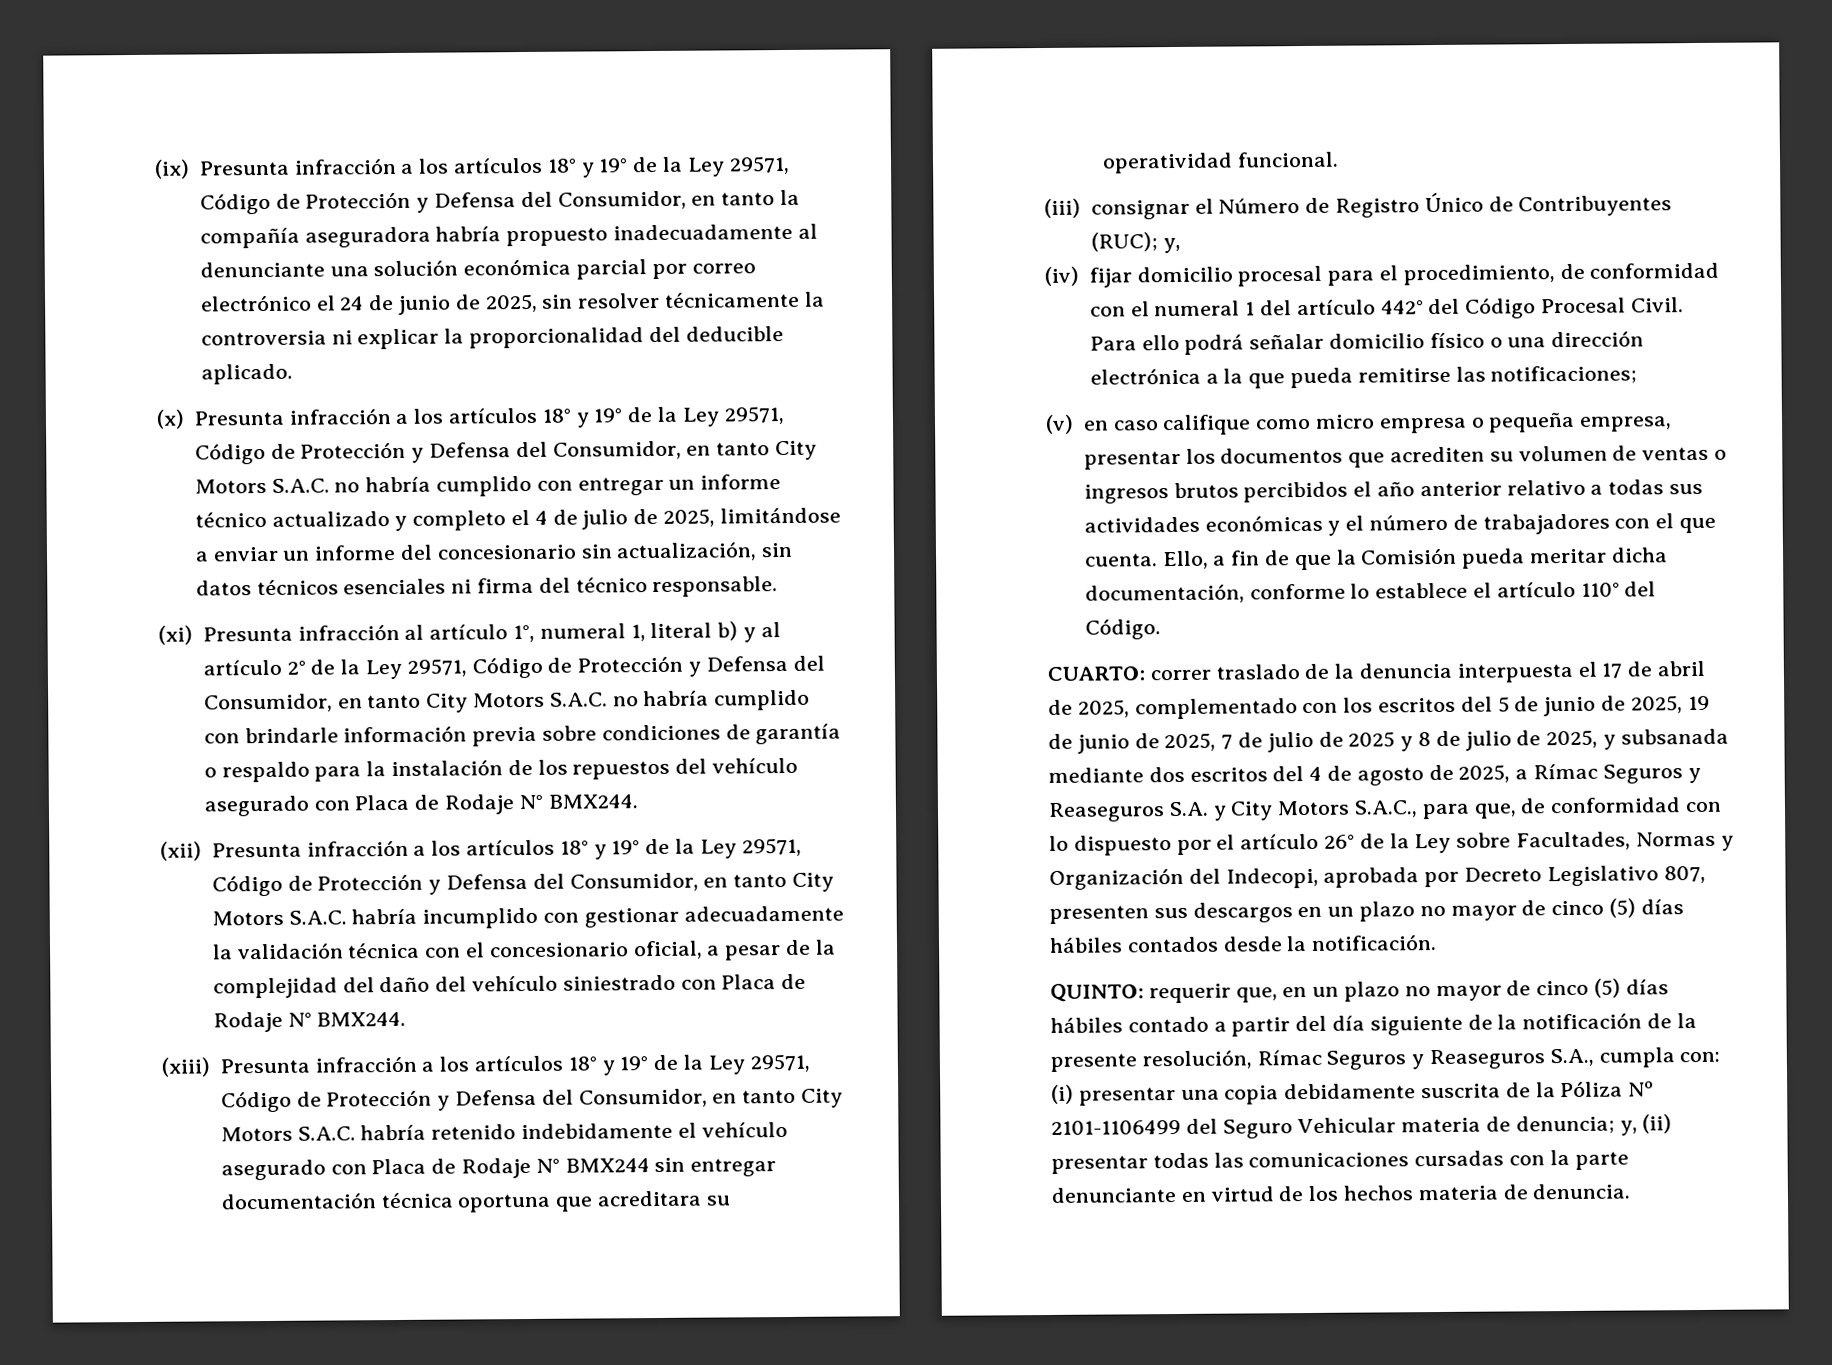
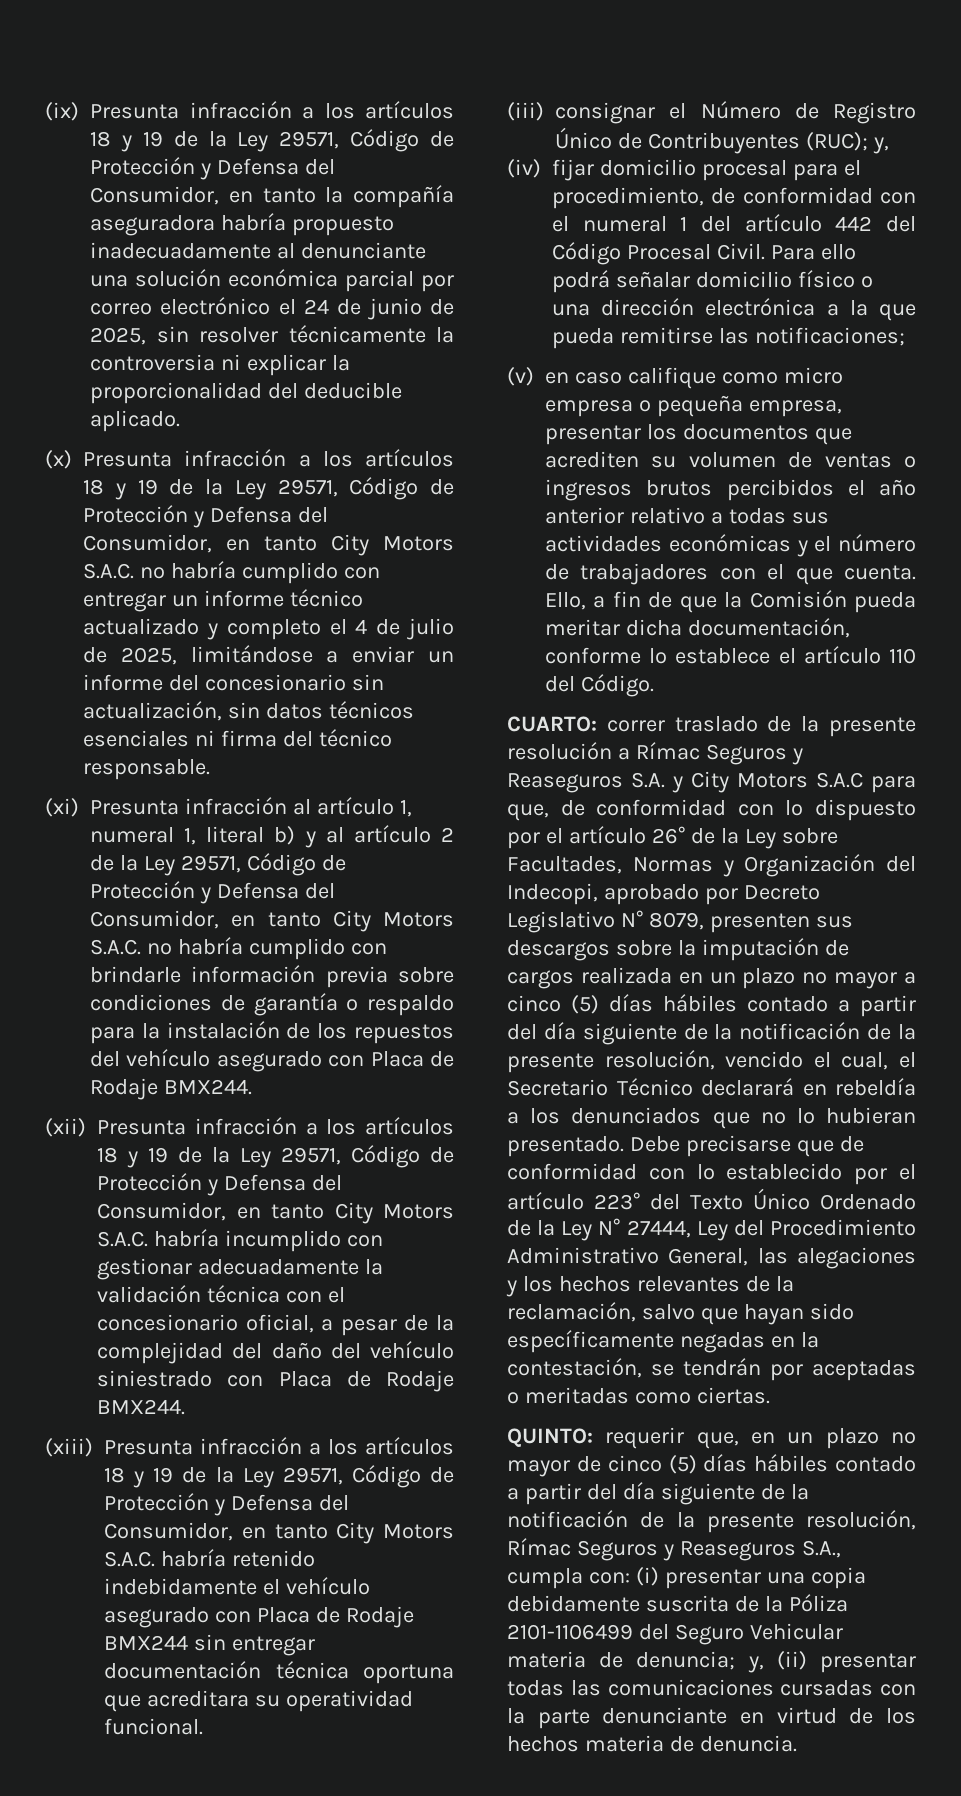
- (ix) Presunta infracción a los artículos 18° y 19° de la Ley 29571, Código de Protección y Defensa del Consumidor, en tanto la compañía aseguradora habría propuesto inadecuadamente al denunciante una solución económica parcial por correo electrónico el 24 de junio de 2025, sin resolver técnicamente la controversia ni explicar la proporcionalidad del deducible aplicado.
+ (ix) Presunta infracción a los artículos 18 y 19 de la Ley 29571, Código de Protección y Defensa del Consumidor, en tanto la compañía aseguradora habría propuesto inadecuadamente al denunciante una solución económica parcial por correo electrónico el 24 de junio de 2025, sin resolver técnicamente la controversia ni explicar la proporcionalidad del deducible aplicado.
- (x) Presunta infracción a los artículos 18° y 19° de la Ley 29571, Código de Protección y Defensa del Consumidor, en tanto City Motors S.A.C. no habría cumplido con entregar un informe técnico actualizado y completo el 4 de julio de 2025, limitándose a enviar un informe del concesionario sin actualización, sin datos técnicos esenciales ni firma del técnico responsable.
+ (x) Presunta infracción a los artículos 18 y 19 de la Ley 29571, Código de Protección y Defensa del Consumidor, en tanto City Motors S.A.C. no habría cumplido con entregar un informe técnico actualizado y completo el 4 de julio de 2025, limitándose a enviar un informe del concesionario sin actualización, sin datos técnicos esenciales ni firma del técnico responsable.
- (xi) Presunta infracción al artículo 1°, numeral 1, literal b) y al artículo 2° de la Ley 29571, Código de Protección y Defensa del Consumidor, en tanto City Motors S.A.C. no habría cumplido con brindarle información previa sobre condiciones de garantía o respaldo para la instalación de los repuestos del vehículo asegurado con Placa de Rodaje N° BMX244.
+ (xi) Presunta infracción al artículo 1, numeral 1, literal b) y al artículo 2 de la Ley 29571, Código de Protección y Defensa del Consumidor, en tanto City Motors S.A.C. no habría cumplido con brindarle información previa sobre condiciones de garantía o respaldo para la instalación de los repuestos del vehículo asegurado con Placa de Rodaje BMX244.
- (xii) Presunta infracción a los artículos 18° y 19° de la Ley 29571, Código de Protección y Defensa del Consumidor, en tanto City Motors S.A.C. habría incumplido con gestionar adecuadamente la validación técnica con el concesionario oficial, a pesar de la complejidad del daño del vehículo siniestrado con Placa de Rodaje N° BMX244.
+ (xii) Presunta infracción a los artículos 18 y 19 de la Ley 29571, Código de Protección y Defensa del Consumidor, en tanto City Motors S.A.C. habría incumplido con gestionar adecuadamente la validación técnica con el concesionario oficial, a pesar de la complejidad del daño del vehículo siniestrado con Placa de Rodaje BMX244.
- (xiii) Presunta infracción a los artículos 18° y 19° de la Ley 29571, Código de Protección y Defensa del Consumidor, en tanto City Motors S.A.C. habría retenido indebidamente el vehículo asegurado con Placa de Rodaje N° BMX244 sin entregar documentación técnica oportuna que acreditara su operatividad funcional.
+ (xiii) Presunta infracción a los artículos 18 y 19 de la Ley 29571, Código de Protección y Defensa del Consumidor, en tanto City Motors S.A.C. habría retenido indebidamente el vehículo asegurado con Placa de Rodaje BMX244 sin entregar documentación técnica oportuna que acreditara su operatividad funcional.
- (iv) fijar domicilio procesal para el procedimiento, de conformidad con el numeral 1 del artículo 442° del Código Procesal Civil.
+ (iv) fijar domicilio procesal para el procedimiento, de conformidad con el numeral 1 del artículo 442 del Código Procesal Civil.
- Ello, a fin de que la Comisión pueda meritar dicha documentación, conforme lo establece el artículo 110° del Código.
+ Ello, a fin de que la Comisión pueda meritar dicha documentación, conforme lo establece el artículo 110 del Código.
- CUARTO: correr traslado de la denuncia interpuesta el 17 de abril de 2025, complementado con los escritos del 5 de junio de 2025, 19 de junio de 2025, 7 de julio de 2025 y 8 de julio de 2025, y subsanada mediante dos escritos del 4 de agosto de 2025, a Rímac Seguros y Reaseguros S.A. y City Motors S.A.C., para que, de conformidad con lo dispuesto por el artículo 26° de la Ley sobre Facultades, Normas y Organización del Indecopi, aprobada por Decreto Legislativo 807, presenten sus descargos en un plazo no mayor de cinco (5) días hábiles contados desde la notificación.
+ CUARTO: correr traslado de la presente resolución a Rímac Seguros y Reaseguros S.A. y City Motors S.A.C para que, de conformidad con lo dispuesto por el artículo 26° de la Ley sobre Facultades, Normas y Organización del Indecopi, aprobado por Decreto Legislativo N° 8079, presenten sus descargos sobre la imputación de cargos realizada en un plazo no mayor a cinco (5) días hábiles contado a partir del día siguiente de la notificación de la presente resolución, vencido el cual, el Secretario Técnico declarará en rebeldía a los denunciados que no lo hubieran presentado. Debe precisarse que de conformidad con lo establecido por el artículo 223° del Texto Único Ordenado de la Ley N° 27444, Ley del Procedimiento Administrativo General, las alegaciones y los hechos relevantes de la reclamación, salvo que hayan sido específicamente negadas en la contestación, se tendrán por aceptadas o meritadas como ciertas.
- (i) presentar una copia debidamente suscrita de la Póliza Nº 2101-1106499 del Seguro Vehicular materia de denuncia;
+ (i) presentar una copia debidamente suscrita de la Póliza 2101-1106499 del Seguro Vehicular materia de denuncia;

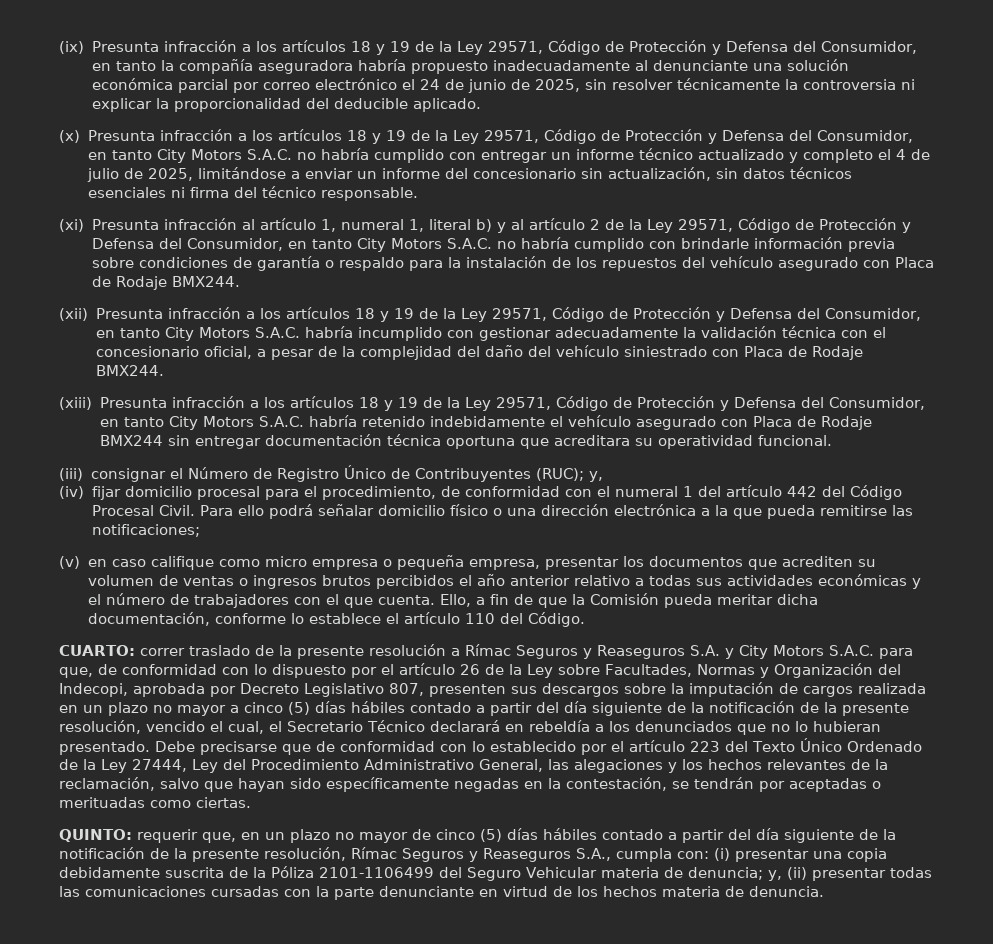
- correr traslado de la presente resolución a Rímac Seguros y Reaseguros S.A. y City Motors S.A.C para que, de conformidad con lo dispuesto por el artículo 26° de la Ley sobre Facultades, Normas y Organización del Indecopi, aprobado por Decreto Legislativo N° 8079, presenten sus descargos sobre la imputación de cargos realizada en un plazo no mayor a cinco (5) días hábiles contado a partir del día siguiente de la notificación de la presente resolución, vencido el cual, el Secretario Técnico declarará en rebeldía a los denunciados que no lo hubieran presentado.
+ correr traslado de la presente resolución a Rímac Seguros y Reaseguros S.A. y City Motors S.A.C. para que, de conformidad con lo dispuesto por el artículo 26 de la Ley sobre Facultades, Normas y Organización del Indecopi, aprobada por Decreto Legislativo 807, presenten sus descargos sobre la imputación de cargos realizada en un plazo no mayor a cinco (5) días hábiles contado a partir del día siguiente de la notificación de la presente resolución, vencido el cual, el Secretario Técnico declarará en rebeldía a los denunciados que no lo hubieran presentado.
- Debe precisarse que de conformidad con lo establecido por el artículo 223° del Texto Único Ordenado de la Ley N° 27444, Ley del Procedimiento Administrativo General, las alegaciones y los hechos relevantes de la reclamación, salvo que hayan sido específicamente negadas en la contestación, se tendrán por aceptadas o meritadas como ciertas.
+ Debe precisarse que de conformidad con lo establecido por el artículo 223 del Texto Único Ordenado de la Ley 27444, Ley del Procedimiento Administrativo General, las alegaciones y los hechos relevantes de la reclamación, salvo que hayan sido específicamente negadas en la contestación, se tendrán por aceptadas o merituadas como ciertas.

